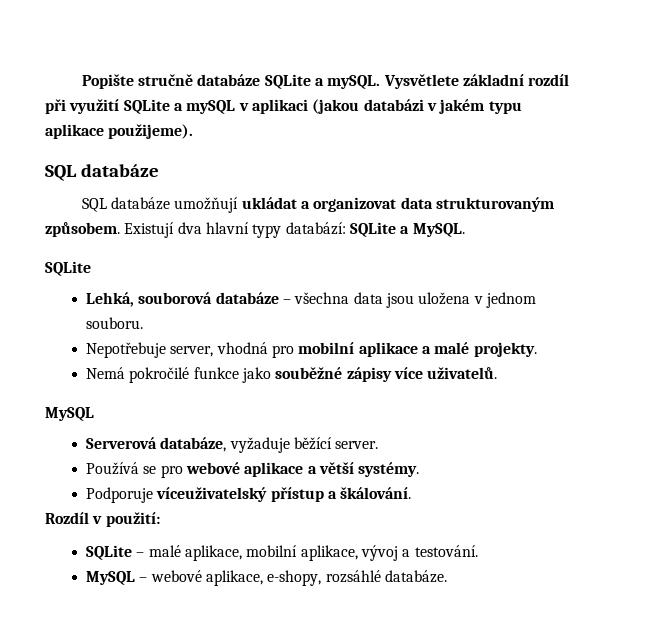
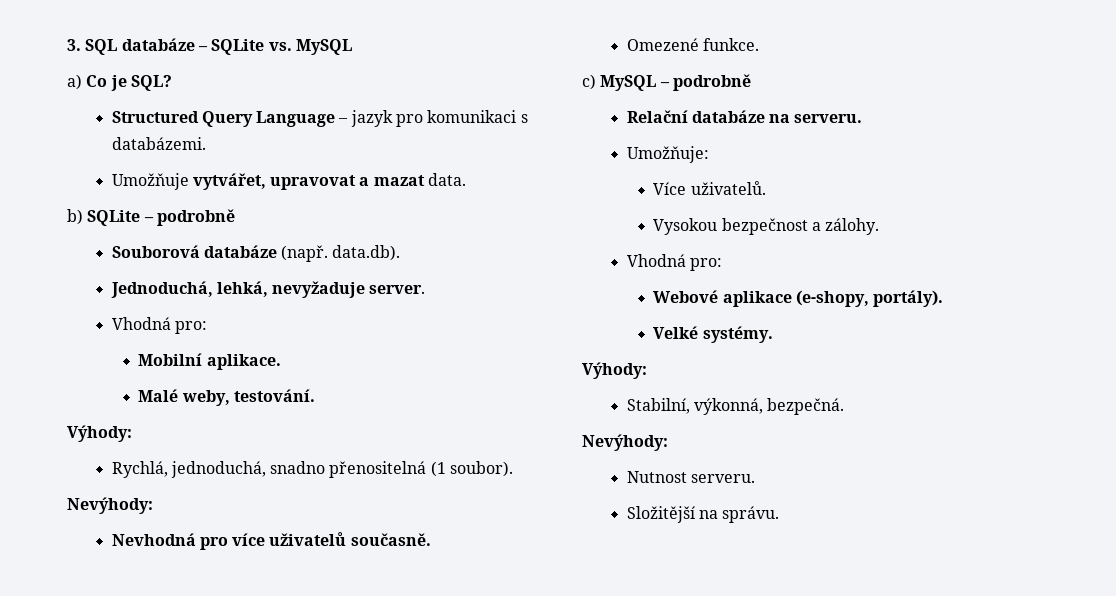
- Popište stručně databáze SQLite a mySQL. Vysvětlete základní rozdíl při využití SQLite a mySQL v aplikaci (jakou databázi v jakém typu aplikace použijeme).
- SQL databáze
- SQL databáze umožňují ukládat a organizovat data strukturovaným způsobem. Existují dva hlavní typy databází: SQLite a MySQL.
- SQLite
- Lehká, souborová databáze – všechna data jsou uložena v jednom souboru.
- Nepotřebuje server, vhodná pro mobilní aplikace a malé projekty.
- Nemá pokročilé funkce jako souběžné zápisy více uživatelů.
- MySQL
- Serverová databáze, vyžaduje běžící server.
- Používá se pro webové aplikace a větší systémy.
- Podporuje víceuživatelský přístup a škálování.
- Rozdíl v použití:
- SQLite – malé aplikace, mobilní aplikace, vývoj a testování.
- MySQL – webové aplikace, e-shopy, rozsáhlé databáze.
+ 3. SQL databáze – SQLite vs. MySQL
+ a) Co je SQL?
+ Structured Query Language – jazyk pro komunikaci s databázemi.
+ Umožňuje vytvářet, upravovat a mazat data.
+ b) SQLite – podrobně
+ Souborová databáze (např. data.db).
+ Jednoduchá, lehká, nevyžaduje server.
+ Vhodná pro:
+ Mobilní aplikace.
+ Malé weby, testování.
+ Výhody:
+ Rychlá, jednoduchá, snadno přenositelná (1 soubor).
+ Nevýhody:
+ Nevhodná pro více uživatelů současně.
+ Omezené funkce.
+ c) MySQL – podrobně
+ Relační databáze na serveru.
+ Umožňuje:
+ Více uživatelů.
+ Vysokou bezpečnost a zálohy.
+ Vhodná pro:
+ Webové aplikace (e-shopy, portály).
+ Velké systémy.
+ Výhody:
+ Stabilní, výkonná, bezpečná.
+ Nevýhody:
+ Nutnost serveru.
+ Složitější na správu.

